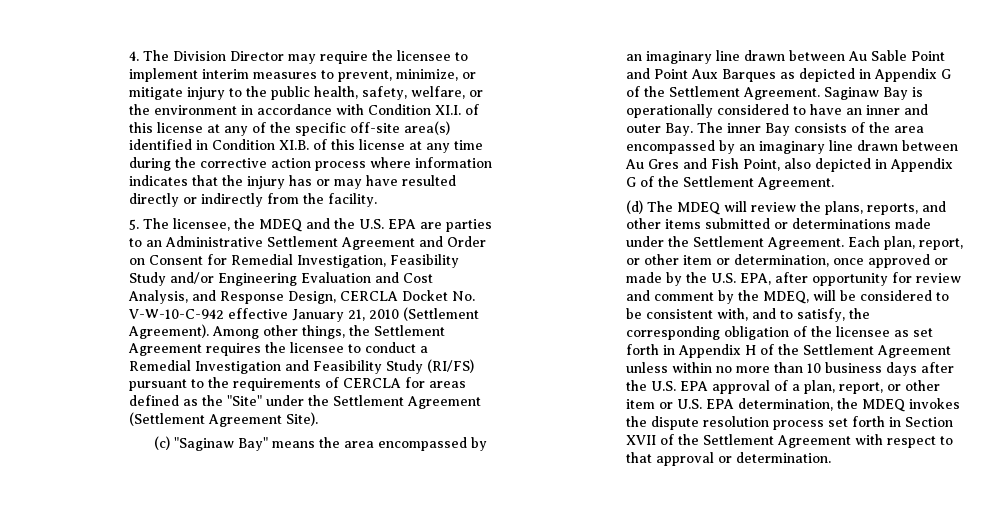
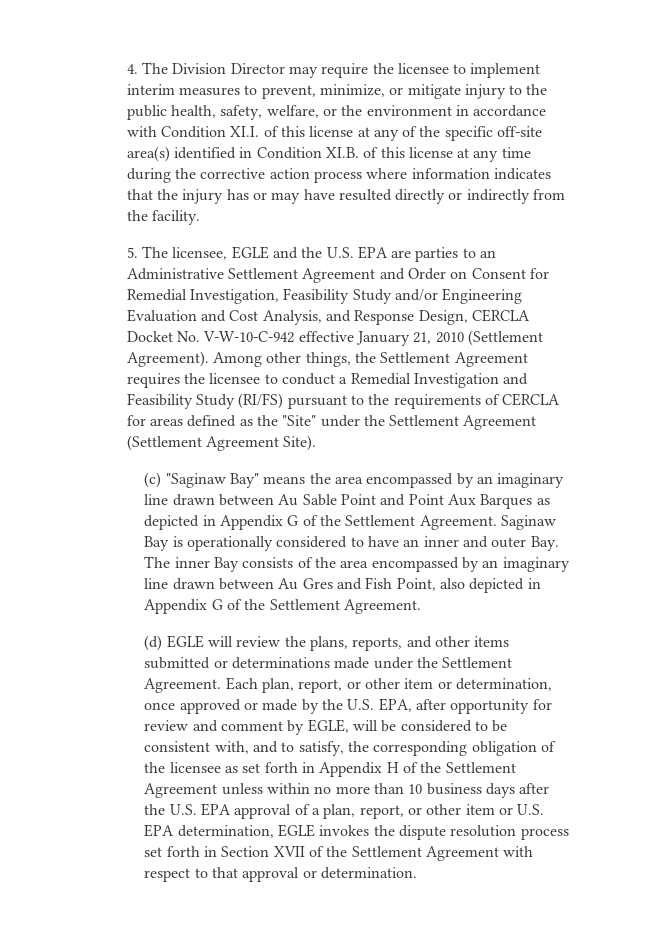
- 5. The licensee, the MDEQ and the U.S. EPA are parties to an Administrative Settlement Agreement and Order on Consent for Remedial Investigation, Feasibility Study and/or Engineering Evaluation and Cost Analysis, and Response Design, CERCLA Docket No. V-W-10-C-942 effective January 21, 2010 (Settlement Agreement).
+ 5. The licensee, EGLE and the U.S. EPA are parties to an Administrative Settlement Agreement and Order on Consent for Remedial Investigation, Feasibility Study and/or Engineering Evaluation and Cost Analysis, and Response Design, CERCLA Docket No. V-W-10-C-942 effective January 21, 2010 (Settlement Agreement).
- (d) The MDEQ will review the plans, reports, and other items submitted or determinations made under the Settlement Agreement.
+ (d) EGLE will review the plans, reports, and other items submitted or determinations made under the Settlement Agreement.
- Each plan, report, or other item or determination, once approved or made by the U.S. EPA, after opportunity for review and comment by the MDEQ, will be considered to be consistent with, and to satisfy, the corresponding obligation of the licensee as set forth in Appendix H of the Settlement Agreement unless within no more than 10 business days after the U.S. EPA approval of a plan, report, or other item or U.S. EPA determination, the MDEQ invokes the dispute resolution process set forth in Section XVII of the Settlement Agreement with respect to that approval or determination.
+ Each plan, report, or other item or determination, once approved or made by the U.S. EPA, after opportunity for review and comment by EGLE, will be considered to be consistent with, and to satisfy, the corresponding obligation of the licensee as set forth in Appendix H of the Settlement Agreement unless within no more than 10 business days after the U.S. EPA approval of a plan, report, or other item or U.S. EPA determination, EGLE invokes the dispute resolution process set forth in Section XVII of the Settlement Agreement with respect to that approval or determination.

